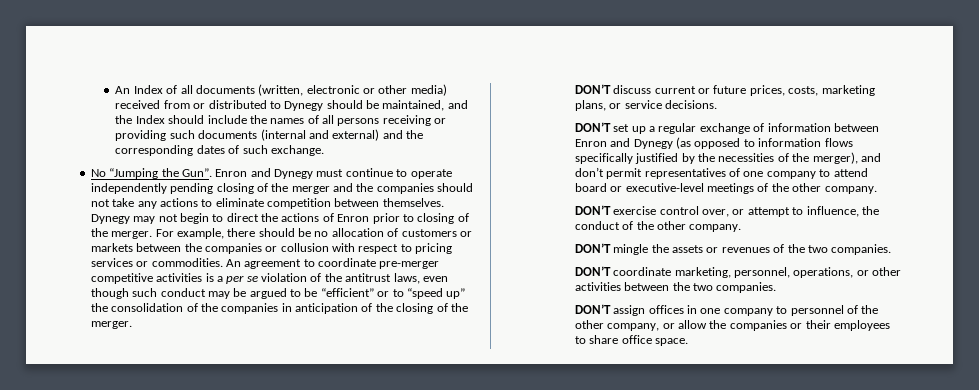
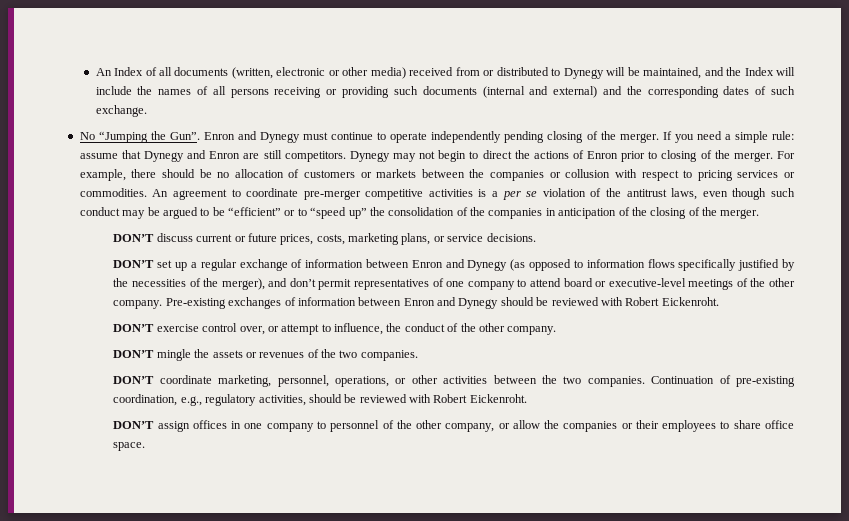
- An Index of all documents (written, electronic or other media) received from or distributed to Dynegy should be maintained, and the Index should include the names of all persons receiving or providing such documents (internal and external) and the corresponding dates of such exchange.
+ An Index of all documents (written, electronic or other media) received from or distributed to Dynegy will be maintained, and the Index will include the names of all persons receiving or providing such documents (internal and external) and the corresponding dates of such exchange.
- Enron and Dynegy must continue to operate independently pending closing of the merger and the companies should not take any actions to eliminate competition between themselves.
+ Enron and Dynegy must continue to operate independently pending closing of the merger. If you need a simple rule: assume that Dynegy and Enron are still competitors.
+ Pre-existing exchanges of information between Enron and Dynegy should be reviewed with Robert Eickenroht.
+ Continuation of pre-existing coordination, e.g., regulatory activities, should be reviewed with Robert Eickenroht.

